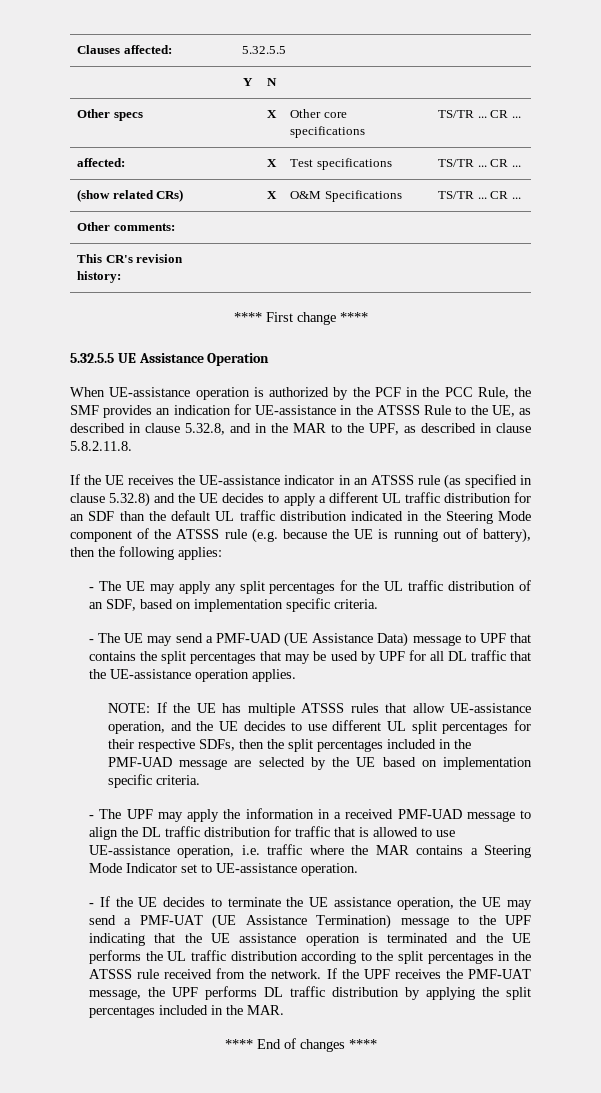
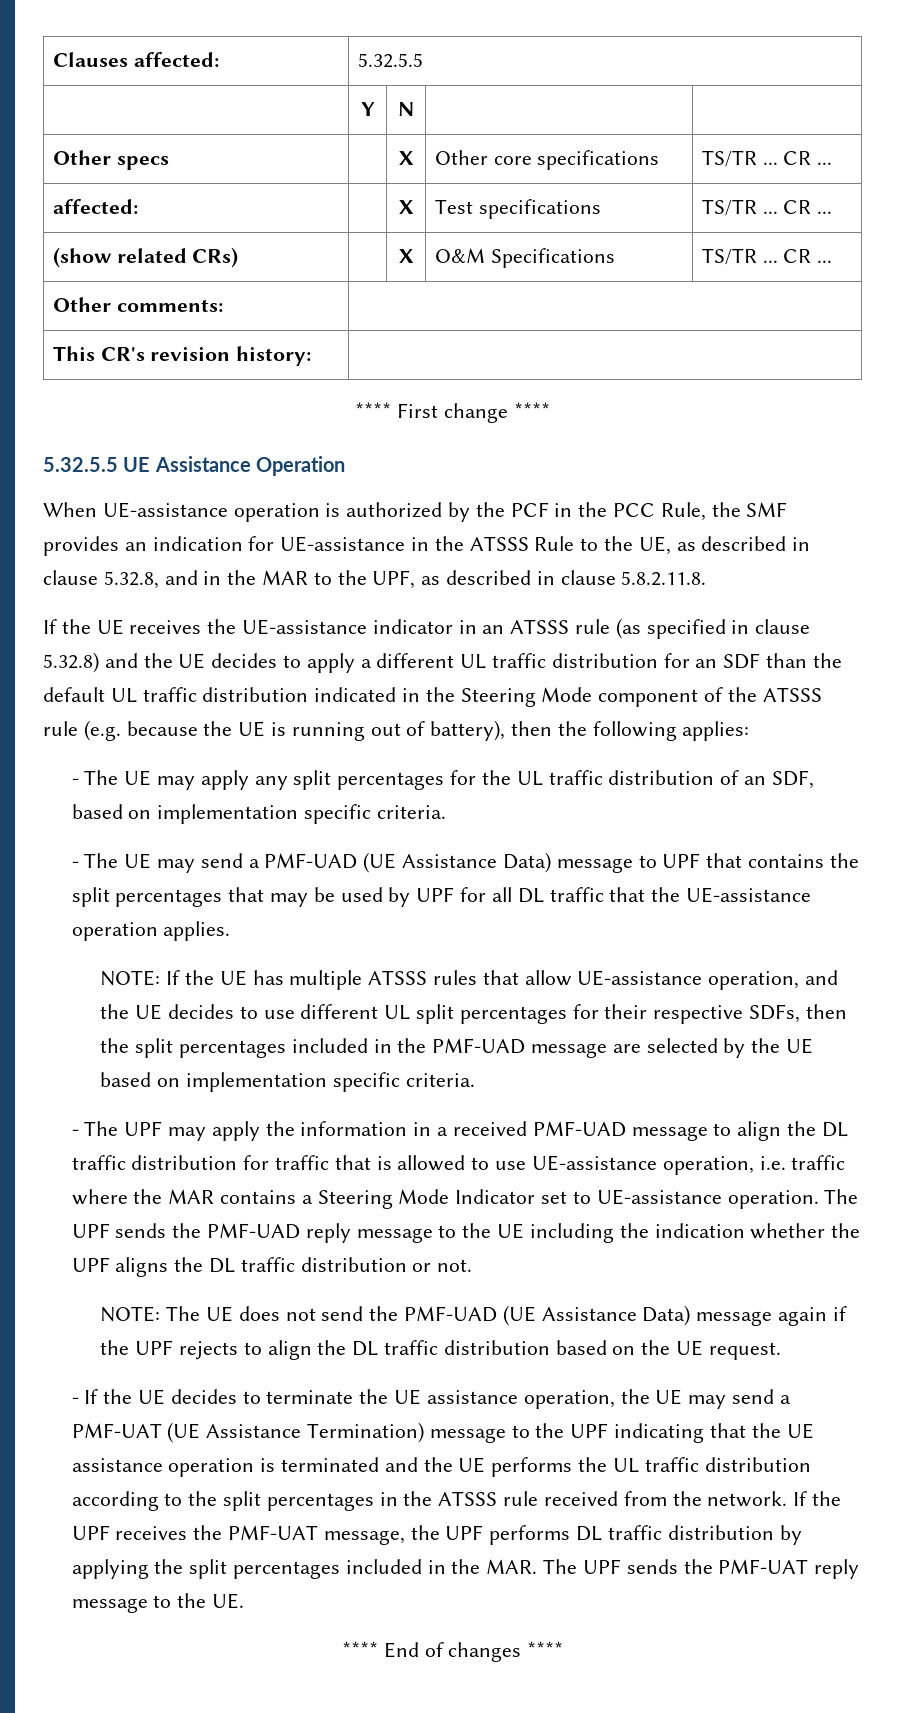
+ The UPF sends the PMF-UAD reply message to the UE including the indication whether the UPF aligns the DL traffic distribution or not.
+ NOTE: The UE does not send the PMF-UAD (UE Assistance Data) message again if the UPF rejects to align the DL traffic distribution based on the UE request.
- If the UPF receives the PMF-UAT message, the UPF performs DL traffic distribution by applying the split percentages included in the MAR.
+ If the UPF receives the PMF-UAT message, the UPF performs DL traffic distribution by applying the split percentages included in the MAR. The UPF sends the PMF-UAT reply message to the UE.

